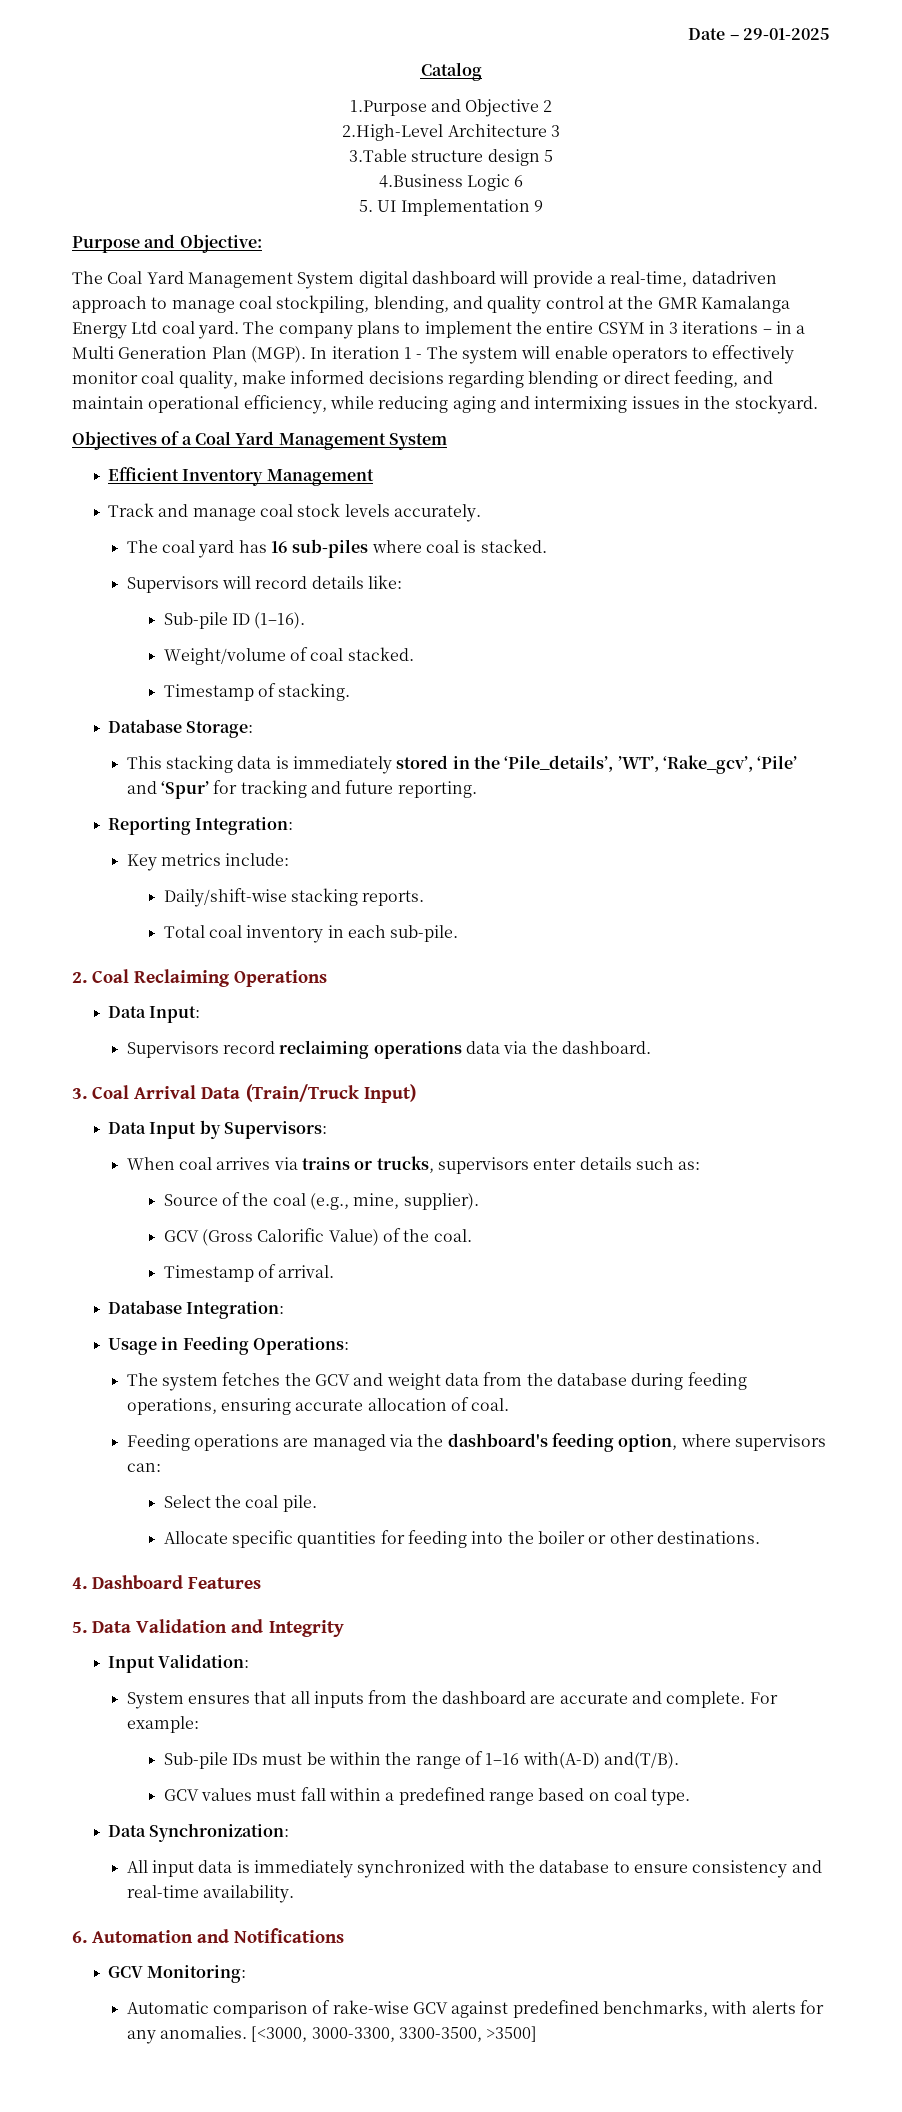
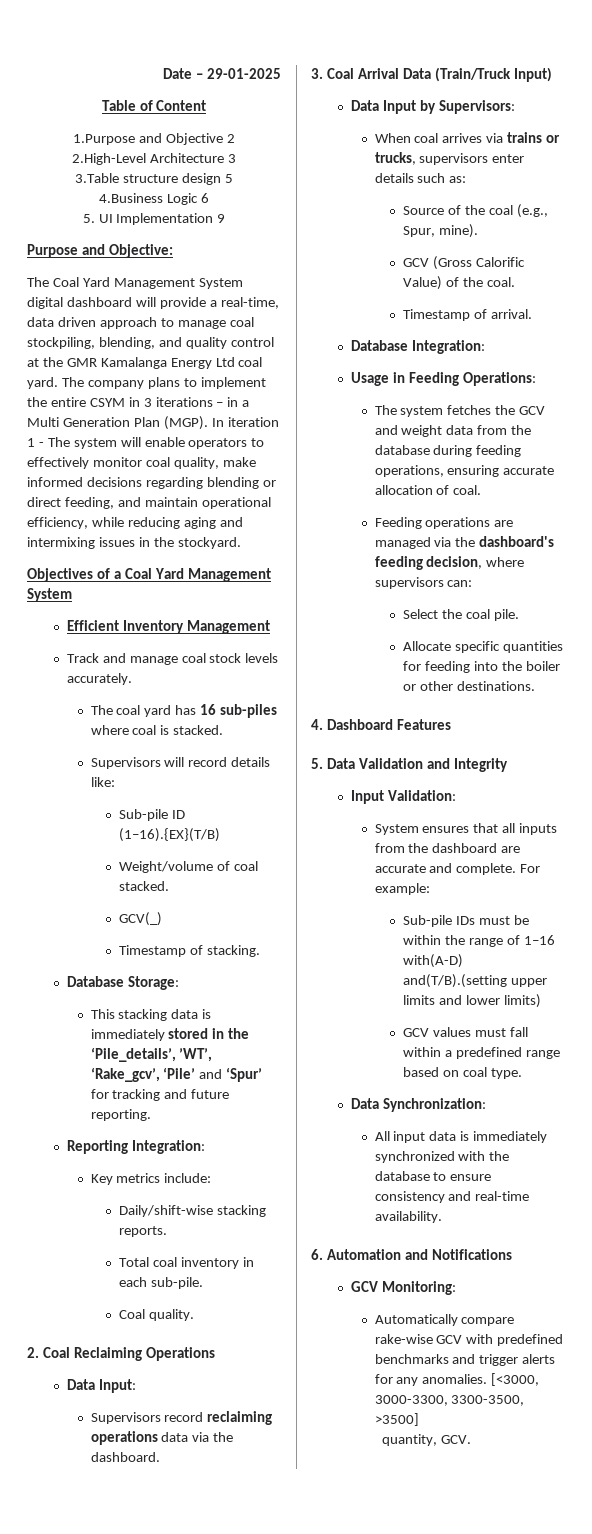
- Catalog
+ Table of Content
- The Coal Yard Management System digital dashboard will provide a real-time, datadriven approach to manage coal stockpiling, blending, and quality control at the GMR Kamalanga Energy Ltd coal yard.
+ The Coal Yard Management System digital dashboard will provide a real-time, data driven approach to manage coal stockpiling, blending, and quality control at the GMR Kamalanga Energy Ltd coal yard.
- Sub-pile ID (1–16).
+ Sub-pile ID (1–16).{EX}(T/B)
+ GCV(_)
+ Coal quality.
- Source of the coal (e.g., mine, supplier).
+ Source of the coal (e.g., Spur, mine).
- Feeding operations are managed via the dashboard's feeding option, where supervisors can:
+ Feeding operations are managed via the dashboard's feeding decision, where supervisors can:
- Sub-pile IDs must be within the range of 1–16 with(A-D) and(T/B).
+ Sub-pile IDs must be within the range of 1–16 with(A-D) and(T/B).(setting upper limits and lower limits)
- Automatic comparison of rake-wise GCV against predefined benchmarks, with alerts for any anomalies.
+ Automatically compare rake-wise GCV with predefined benchmarks and trigger alerts for any anomalies.
+ quantity, GCV.

